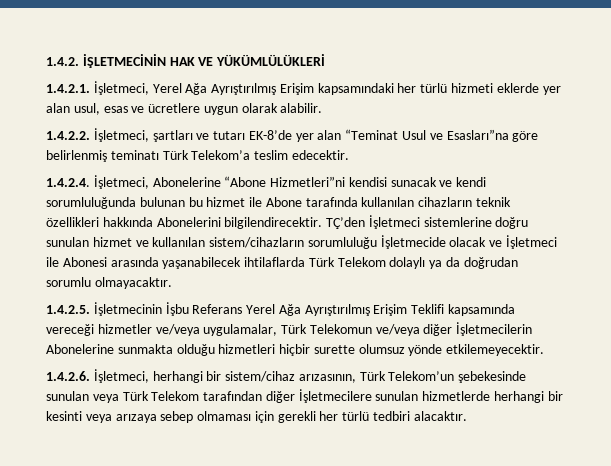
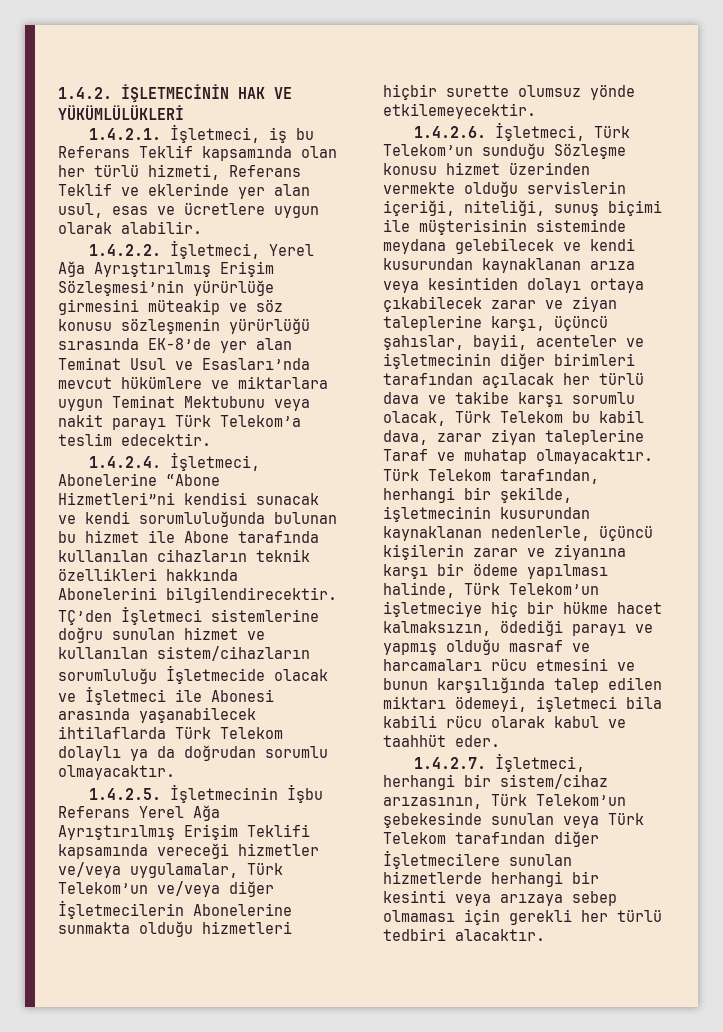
- 1.4.2.1. İşletmeci, Yerel Ağa Ayrıştırılmış Erişim kapsamındaki her türlü hizmeti eklerde yer alan usul, esas ve ücretlere uygun olarak alabilir.
+ 1.4.2.1. İşletmeci, iş bu Referans Teklif kapsamında olan her türlü hizmeti, Referans Teklif ve eklerinde yer alan usul, esas ve ücretlere uygun olarak alabilir.
- 1.4.2.2. İşletmeci, şartları ve tutarı EK-8’de yer alan “Teminat Usul ve Esasları”na göre belirlenmiş teminatı Türk Telekom’a teslim edecektir.
+ 1.4.2.2. İşletmeci, Yerel Ağa Ayrıştırılmış Erişim Sözleşmesi’nin yürürlüğe girmesini müteakip ve söz konusu sözleşmenin yürürlüğü sırasında EK-8’de yer alan Teminat Usul ve Esasları’nda mevcut hükümlere ve miktarlara uygun Teminat Mektubunu veya nakit parayı Türk Telekom’a teslim edecektir.
- 1.4.2.5. İşletmecinin İşbu Referans Yerel Ağa Ayrıştırılmış Erişim Teklifi kapsamında vereceği hizmetler ve/veya uygulamalar, Türk Telekomun ve/veya diğer İşletmecilerin Abonelerine sunmakta olduğu hizmetleri hiçbir surette olumsuz yönde etkilemeyecektir.
+ 1.4.2.5. İşletmecinin İşbu Referans Yerel Ağa Ayrıştırılmış Erişim Teklifi kapsamında vereceği hizmetler ve/veya uygulamalar, Türk Telekom’un ve/veya diğer İşletmecilerin Abonelerine sunmakta olduğu hizmetleri hiçbir surette olumsuz yönde etkilemeyecektir.
- 1.4.2.6. İşletmeci, herhangi bir sistem/cihaz arızasının, Türk Telekom’un şebekesinde sunulan veya Türk Telekom tarafından diğer İşletmecilere sunulan hizmetlerde herhangi bir kesinti veya arızaya sebep olmaması için gerekli her türlü tedbiri alacaktır.
+ 1.4.2.6. İşletmeci, Türk Telekom’un sunduğu Sözleşme konusu hizmet üzerinden vermekte olduğu servislerin içeriği, niteliği, sunuş biçimi ile müşterisinin sisteminde meydana gelebilecek ve kendi kusurundan kaynaklanan arıza veya kesintiden dolayı ortaya çıkabilecek zarar ve ziyan taleplerine karşı, üçüncü şahıslar, bayii, acenteler ve işletmecinin diğer birimleri tarafından açılacak her türlü dava ve takibe karşı sorumlu olacak, Türk Telekom bu kabil dava, zarar ziyan taleplerine Taraf ve muhatap olmayacaktır. Türk Telekom tarafından, herhangi bir şekilde, işletmecinin kusurundan kaynaklanan nedenlerle, üçüncü kişilerin zarar ve ziyanına karşı bir ödeme yapılması halinde, Türk Telekom’un işletmeciye hiç bir hükme hacet kalmaksızın, ödediği parayı ve yapmış olduğu masraf ve harcamaları rücu etmesini ve bunun karşılığında talep edilen miktarı ödemeyi, işletmeci bila kabili rücu olarak kabul ve taahhüt eder.
+ 1.4.2.7. İşletmeci, herhangi bir sistem/cihaz arızasının, Türk Telekom’un şebekesinde sunulan veya Türk Telekom tarafından diğer İşletmecilere sunulan hizmetlerde herhangi bir kesinti veya arızaya sebep olmaması için gerekli her türlü tedbiri alacaktır.

